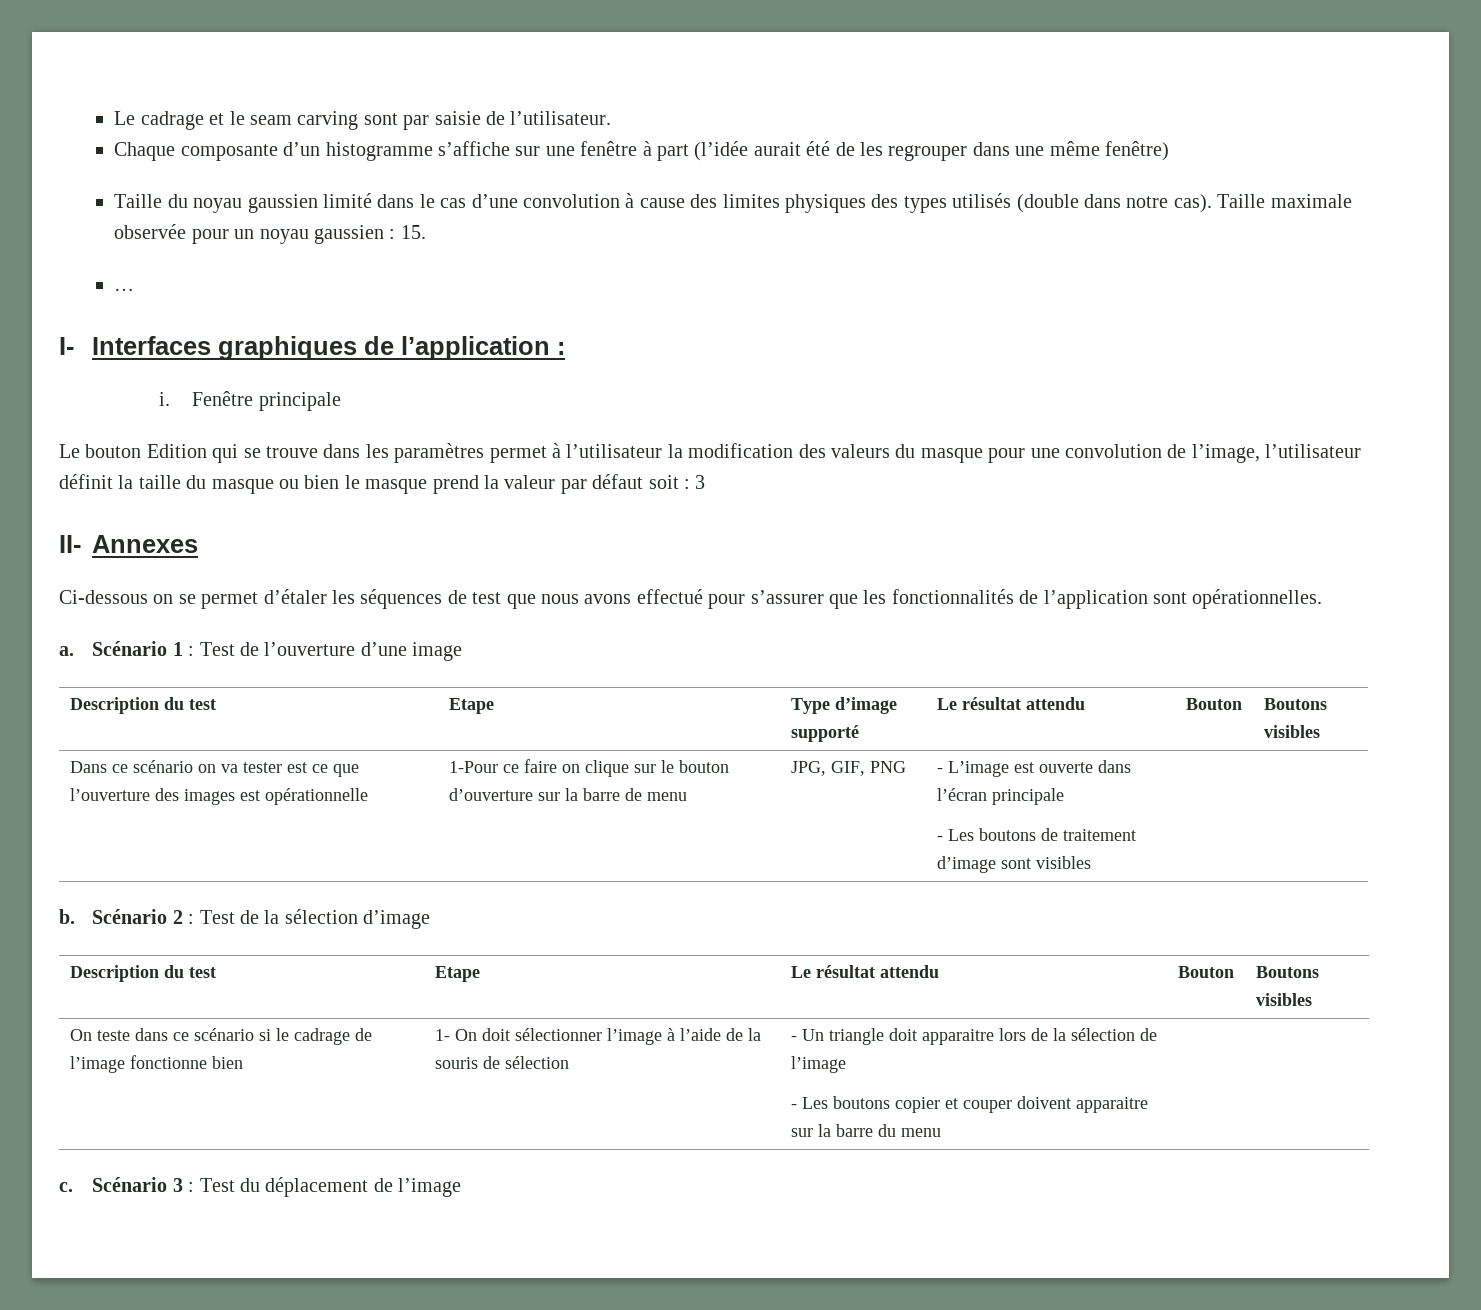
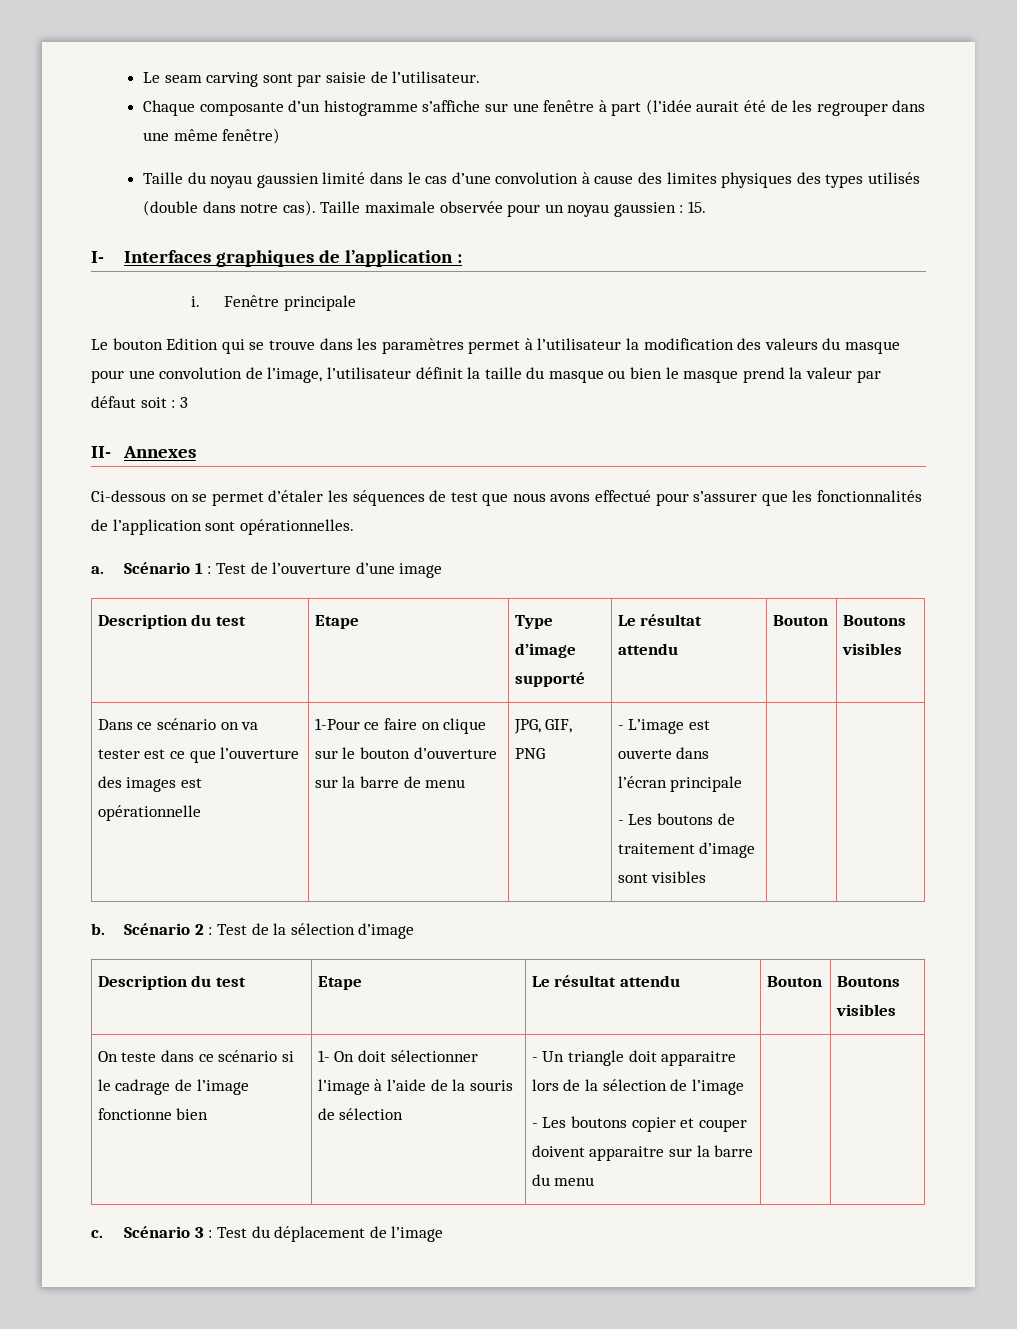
- Le cadrage et le seam carving sont par saisie de l’utilisateur.
+ Le seam carving sont par saisie de l’utilisateur.
- …

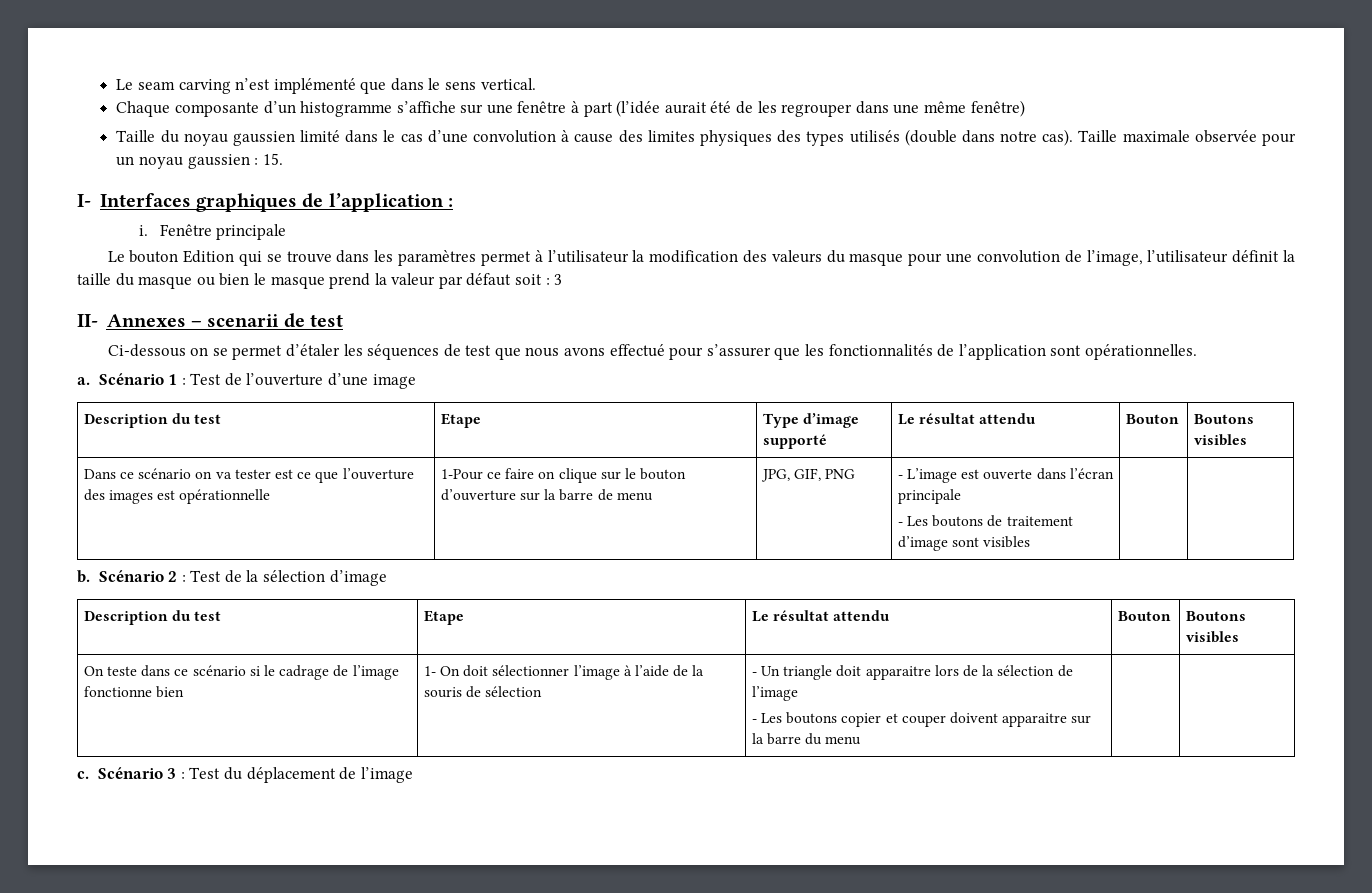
- Le seam carving sont par saisie de l’utilisateur.
+ Le seam carving n’est implémenté que dans le sens vertical.
- II- Annexes
+ II- Annexes – scenarii de test

